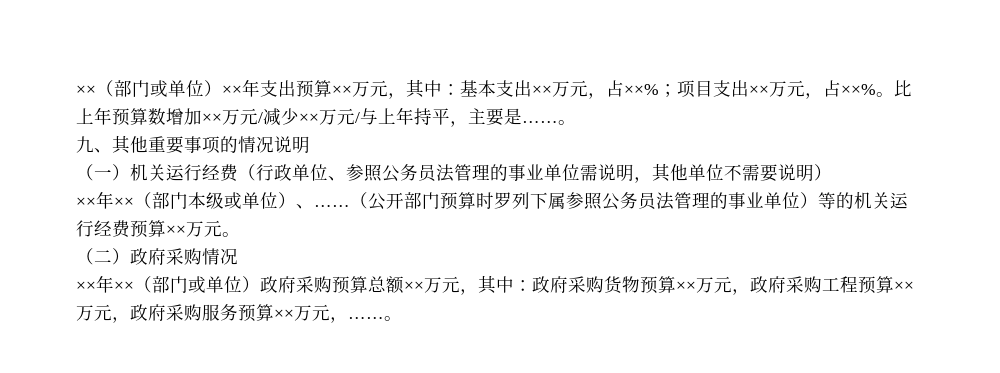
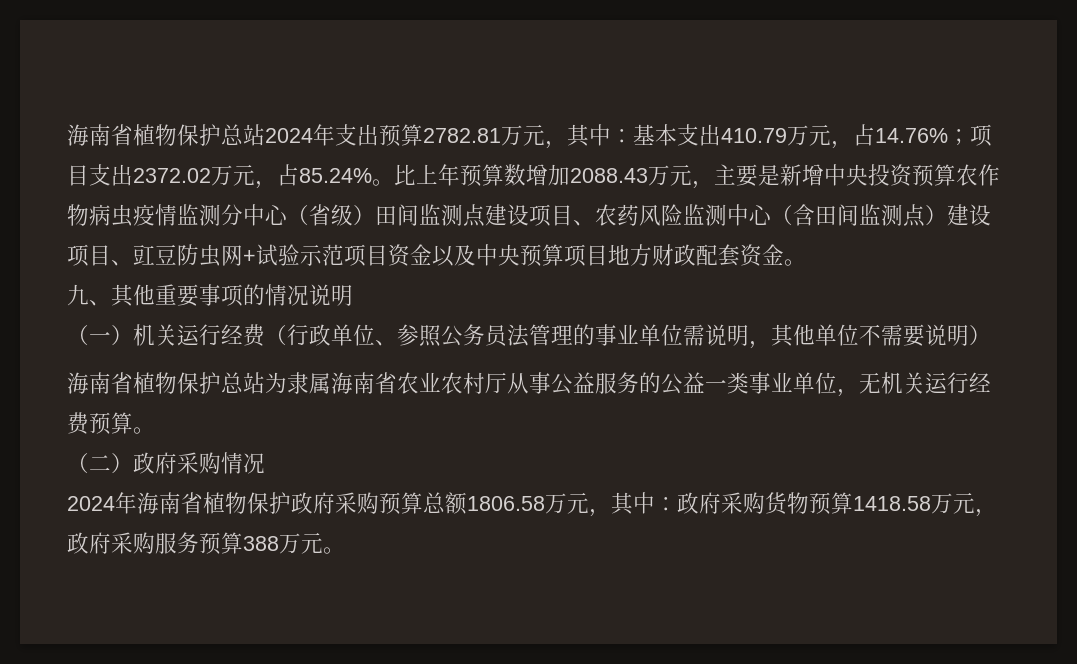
- ××（部门或单位）××年支出预算××万元，其中：基本支出××万元，占××%；项目支出××万元，占××%。
+ 海南省植物保护总站2024年支出预算2782.81万元，其中：基本支出410.79万元，占14.76%；项目支出2372.02万元，占85.24%。
- 比上年预算数增加××万元/减少××万元/与上年持平，主要是……。
+ 比上年预算数增加2088.43万元，主要是新增中央投资预算农作物病虫疫情监测分中心（省级）田间监测点建设项目、农药风险监测中心（含田间监测点）建设项目、豇豆防虫网+试验示范项目资金以及中央预算项目地方财政配套资金。
- ××年××（部门本级或单位）、……（公开部门预算时罗列下属参照公务员法管理的事业单位）等的机关运行经费预算××万元。
+ 海南省植物保护总站为隶属海南省农业农村厅从事公益服务的公益一类事业单位，无机关运行经费预算。
- ××年××（部门或单位）政府采购预算总额××万元，其中：政府采购货物预算××万元，政府采购工程预算××万元，政府采购服务预算××万元，……。
+ 2024年海南省植物保护政府采购预算总额1806.58万元，其中：政府采购货物预算1418.58万元，政府采购服务预算388万元。

